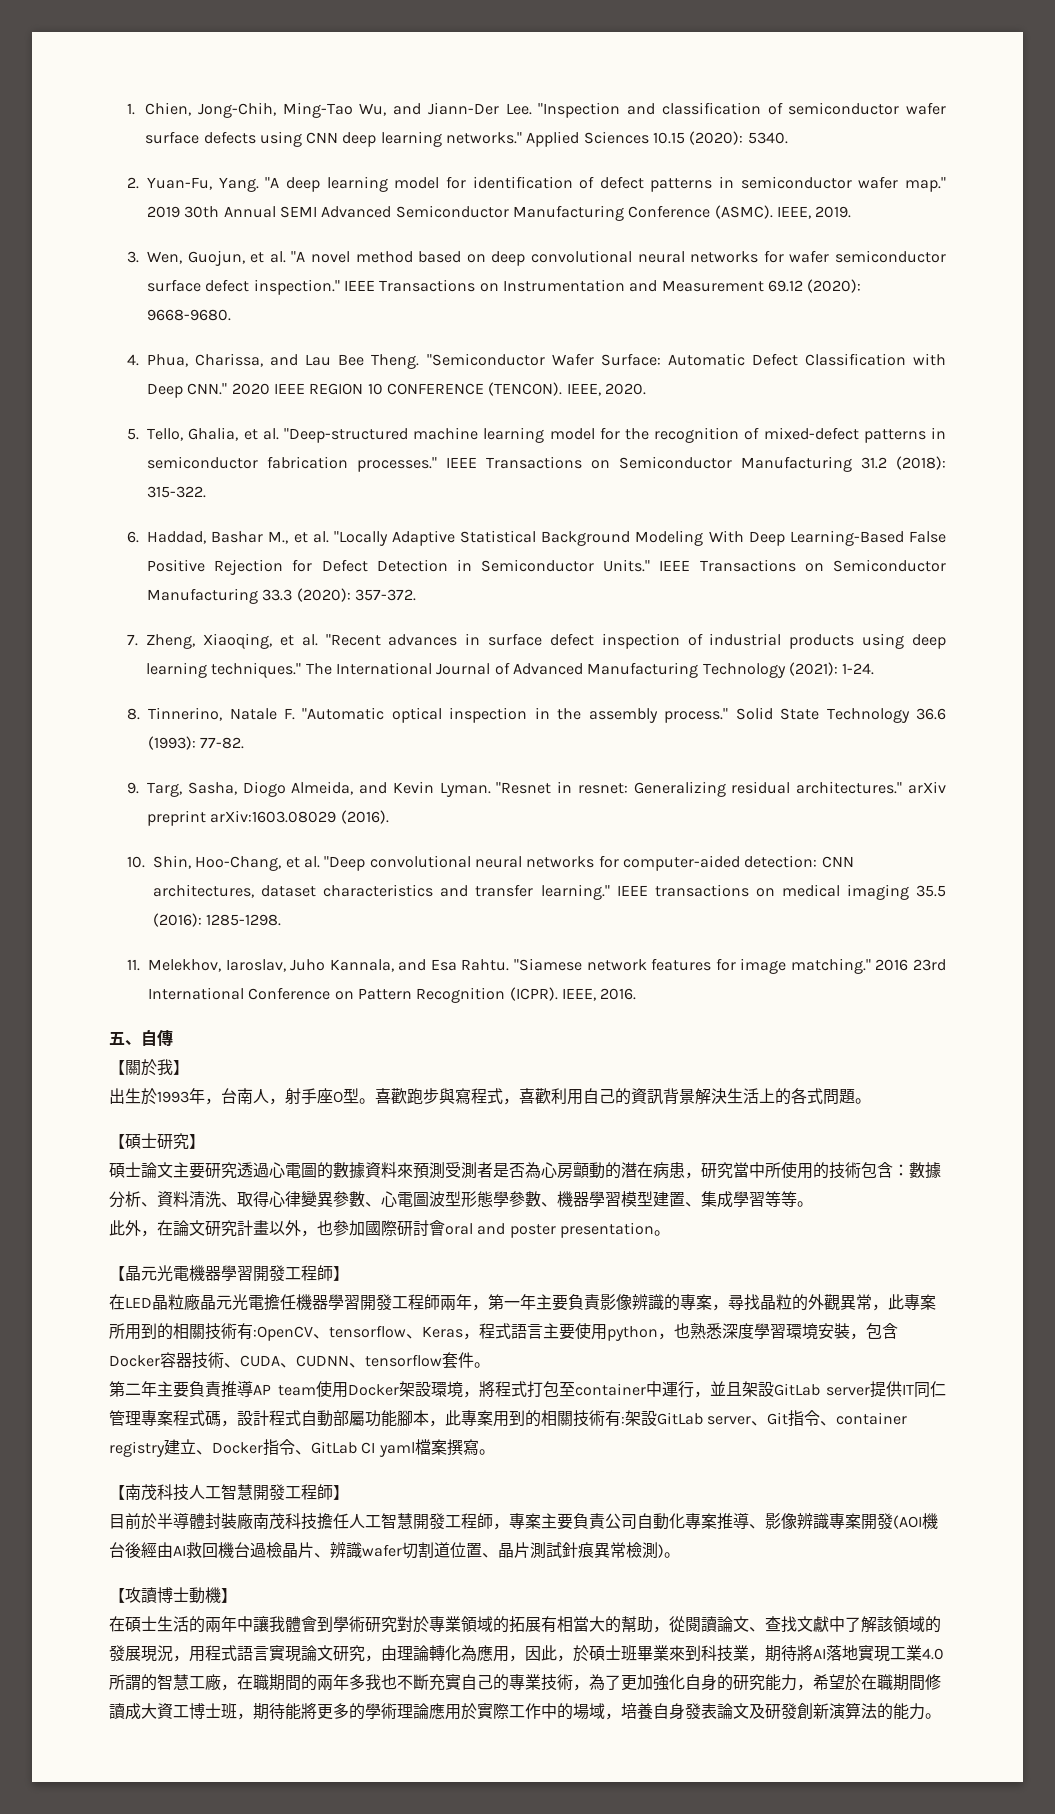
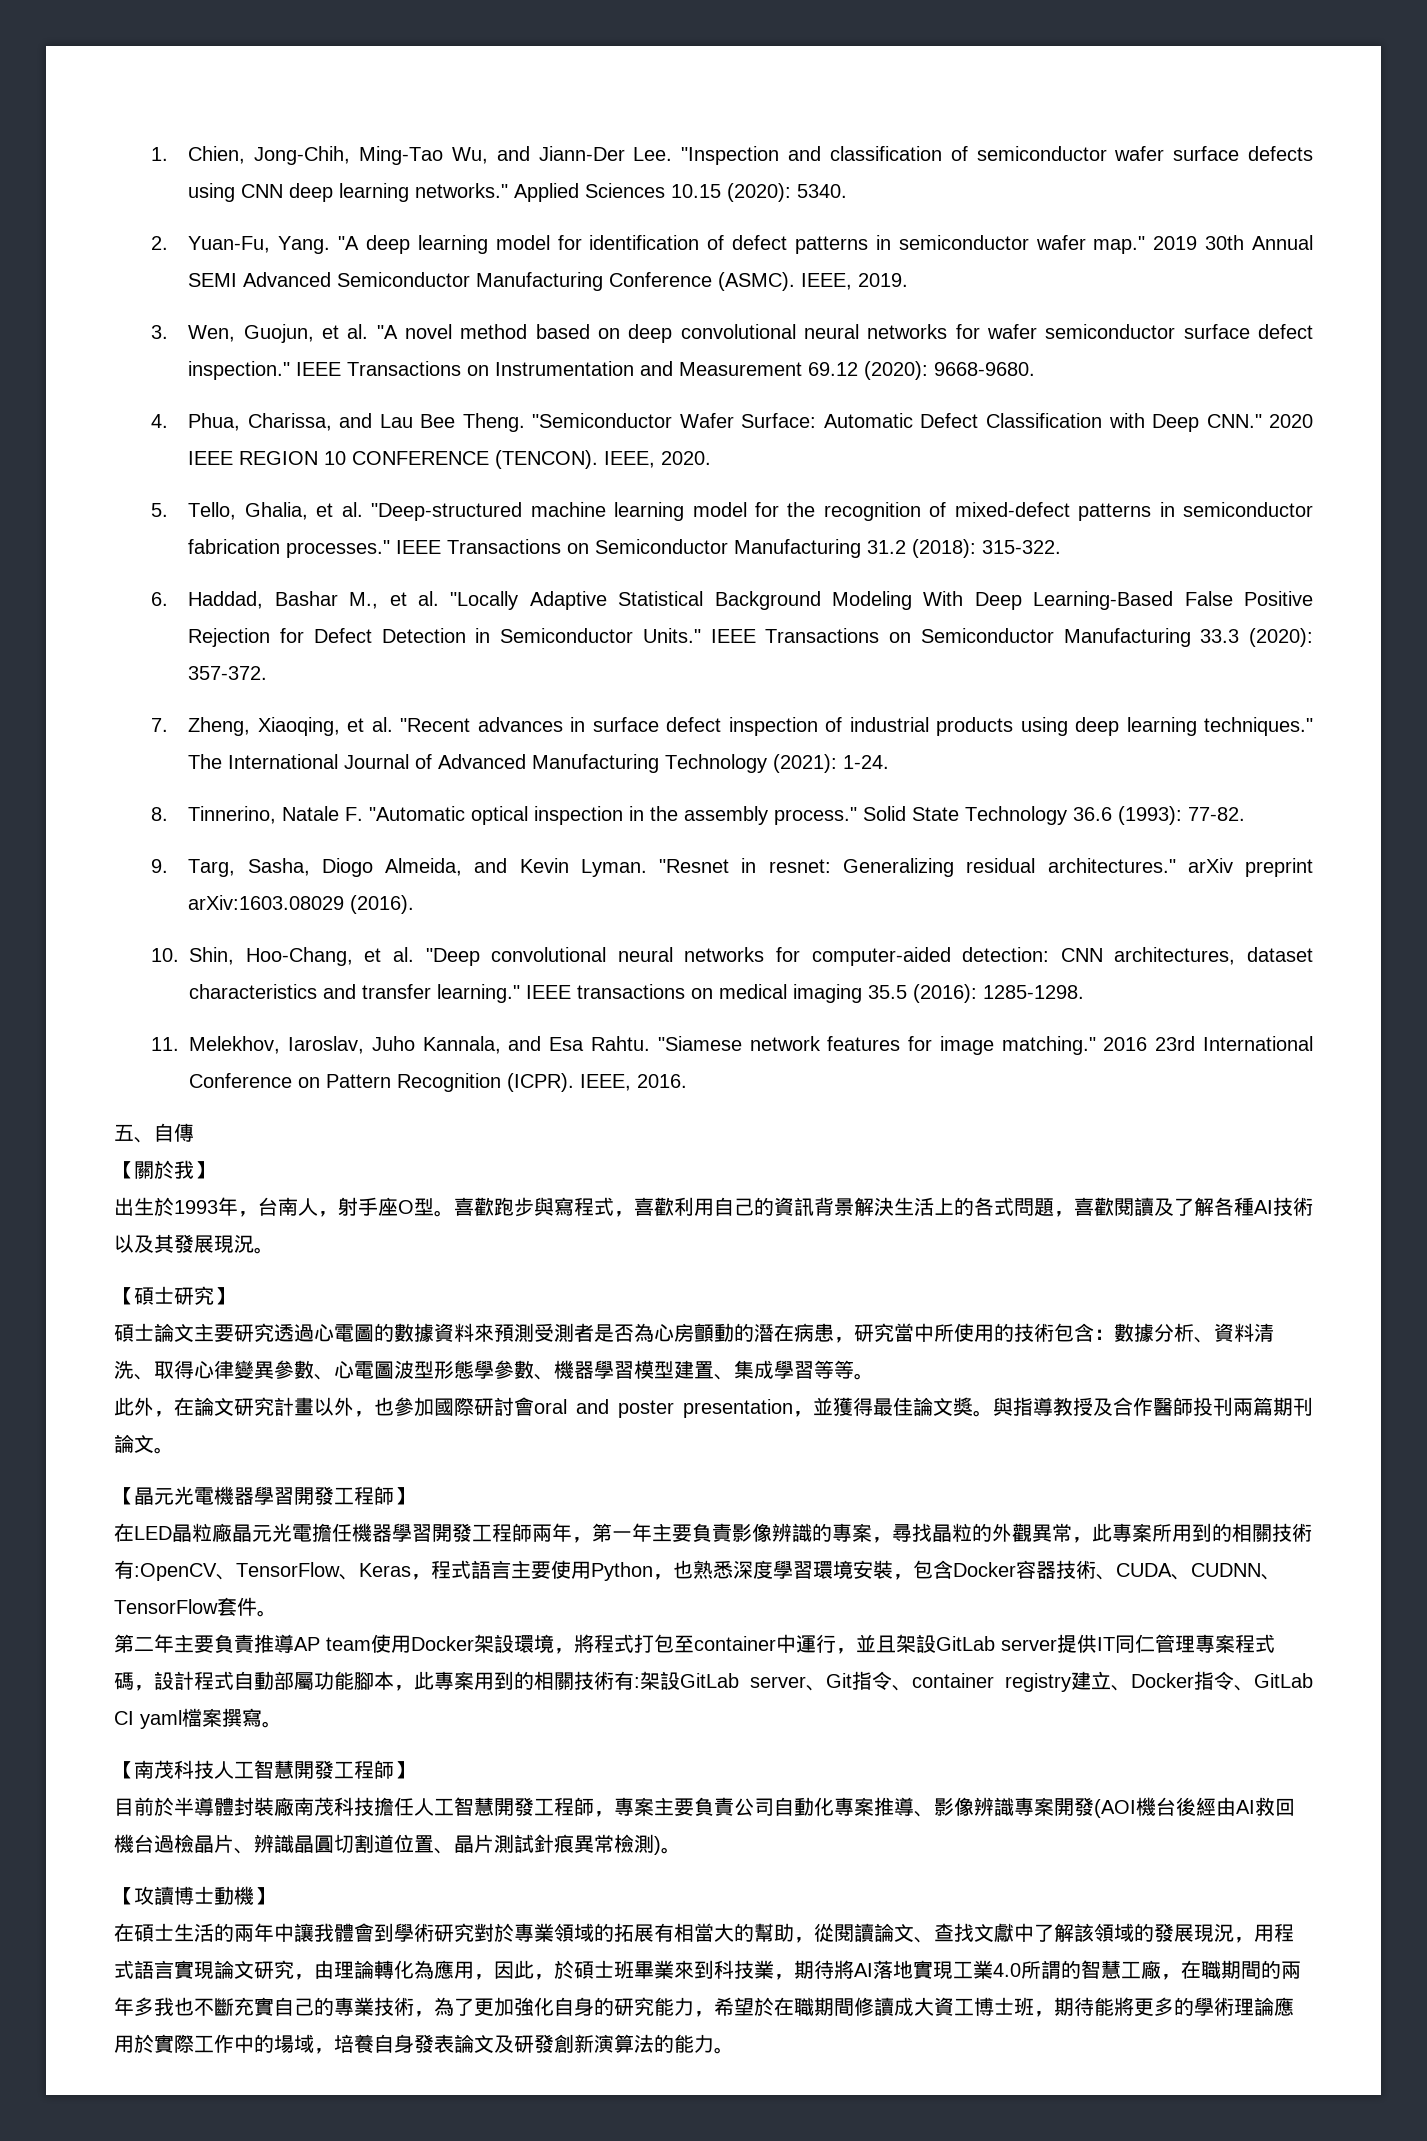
- 喜歡跑步與寫程式，喜歡利用自己的資訊背景解決生活上的各式問題。
+ 喜歡跑步與寫程式，喜歡利用自己的資訊背景解決生活上的各式問題，喜歡閱讀及了解各種AI技術以及其發展現況。
- 此外，在論文研究計畫以外，也參加國際研討會oral and poster presentation。
+ 此外，在論文研究計畫以外，也參加國際研討會oral and poster presentation，並獲得最佳論文獎。與指導教授及合作醫師投刊兩篇期刊論文。
- 在LED晶粒廠晶元光電擔任機器學習開發工程師兩年，第一年主要負責影像辨識的專案，尋找晶粒的外觀異常，此專案所用到的相關技術有:OpenCV、tensorflow、Keras，程式語言主要使用python，也熟悉深度學習環境安裝，包含Docker容器技術、CUDA、CUDNN、tensorflow套件。
+ 在LED晶粒廠晶元光電擔任機器學習開發工程師兩年，第一年主要負責影像辨識的專案，尋找晶粒的外觀異常，此專案所用到的相關技術有:OpenCV、TensorFlow、Keras，程式語言主要使用Python，也熟悉深度學習環境安裝，包含Docker容器技術、CUDA、CUDNN、TensorFlow套件。
- 目前於半導體封裝廠南茂科技擔任人工智慧開發工程師，專案主要負責公司自動化專案推導、影像辨識專案開發(AOI機台後經由AI救回機台過檢晶片、辨識wafer切割道位置、晶片測試針痕異常檢測)。
+ 目前於半導體封裝廠南茂科技擔任人工智慧開發工程師，專案主要負責公司自動化專案推導、影像辨識專案開發(AOI機台後經由AI救回機台過檢晶片、辨識晶圓切割道位置、晶片測試針痕異常檢測)。

